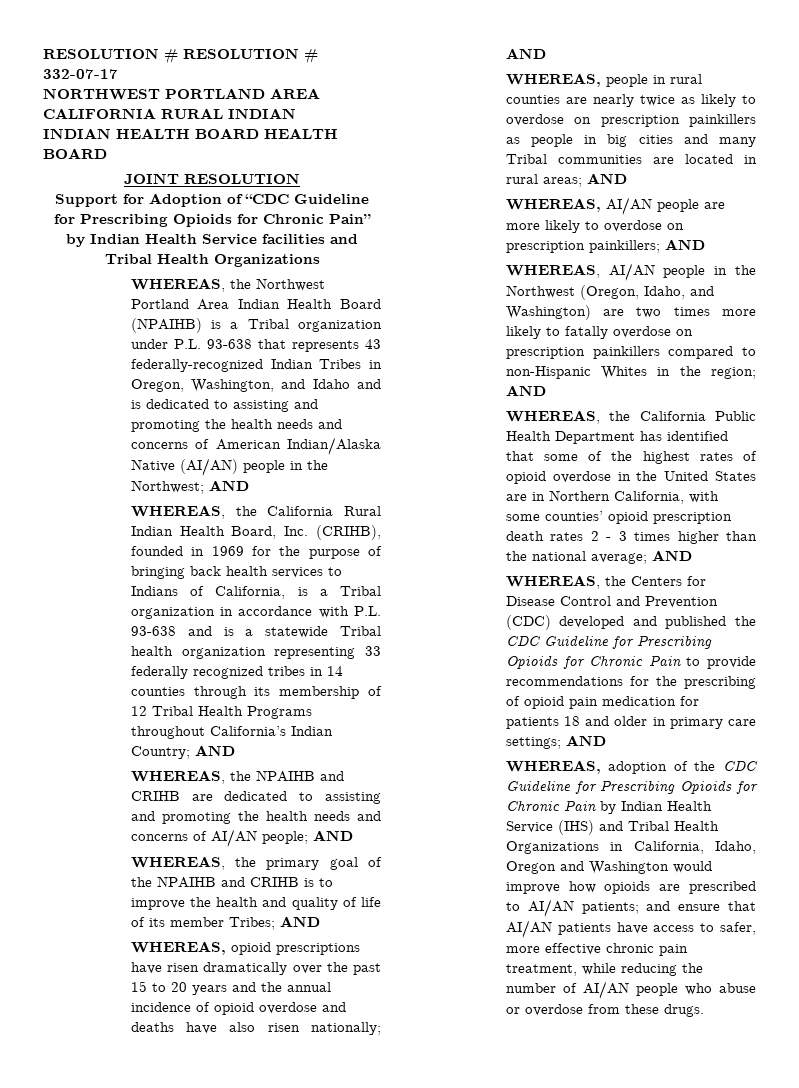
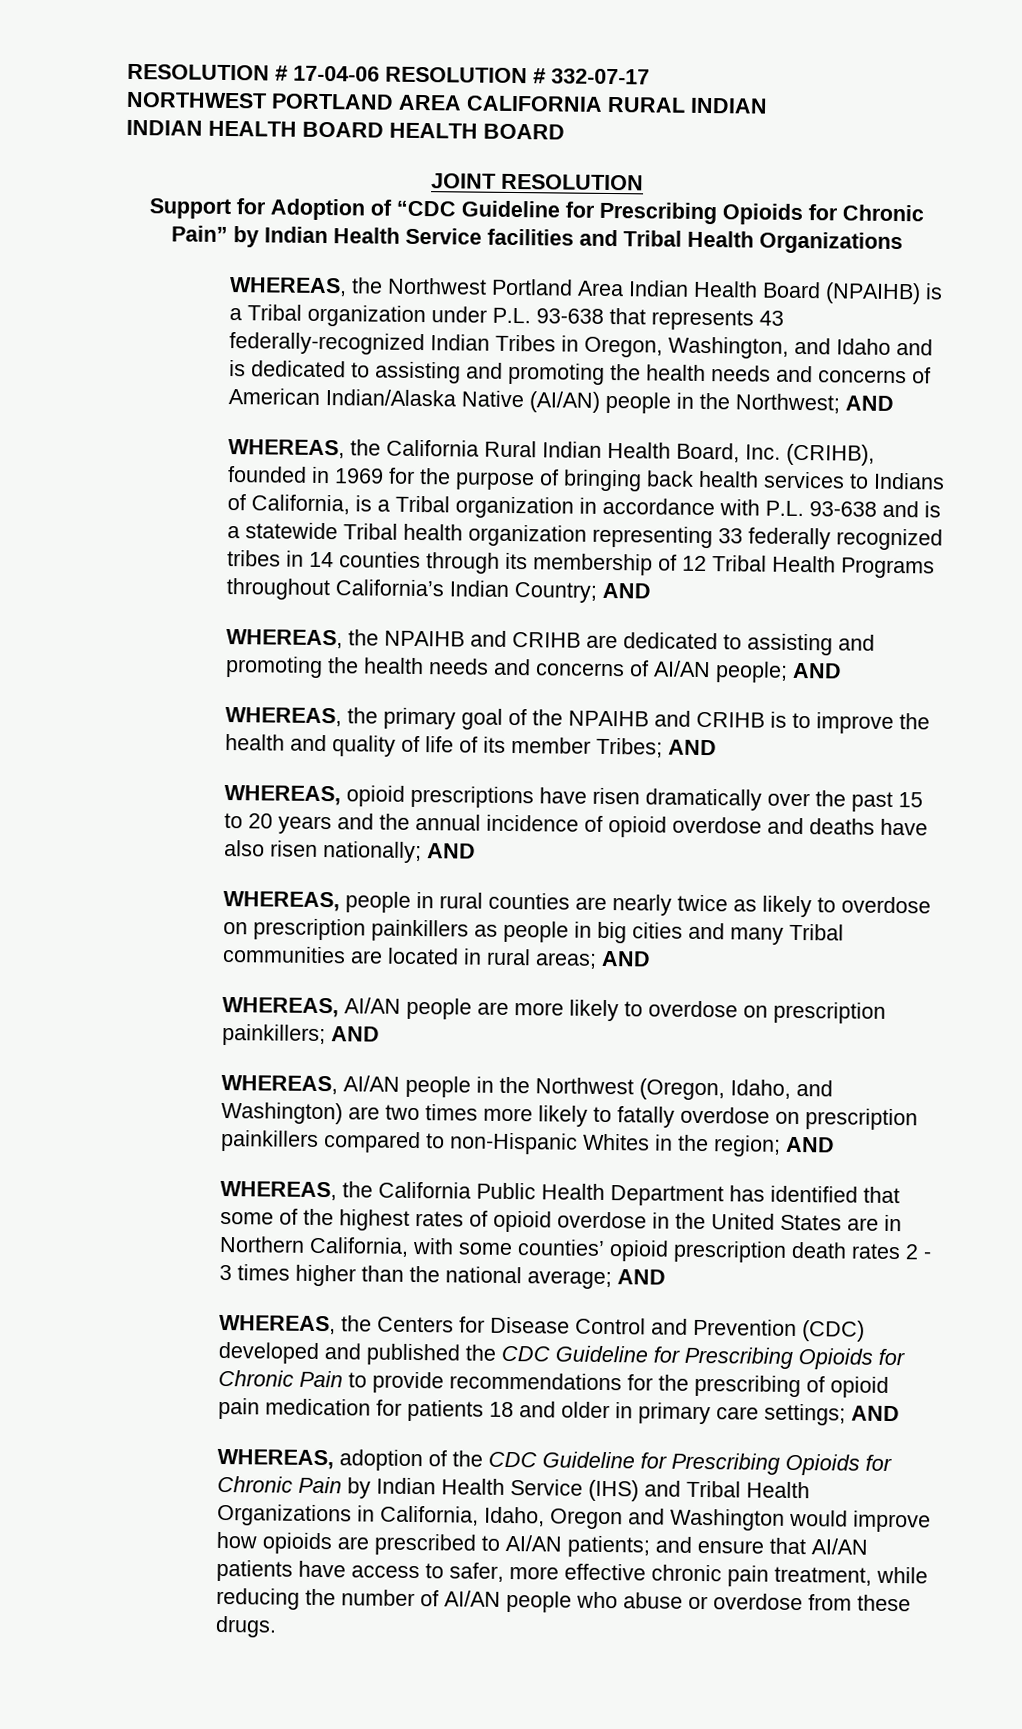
- RESOLUTION # RESOLUTION # 332-07-17
+ RESOLUTION # 17-04-06 RESOLUTION # 332-07-17

